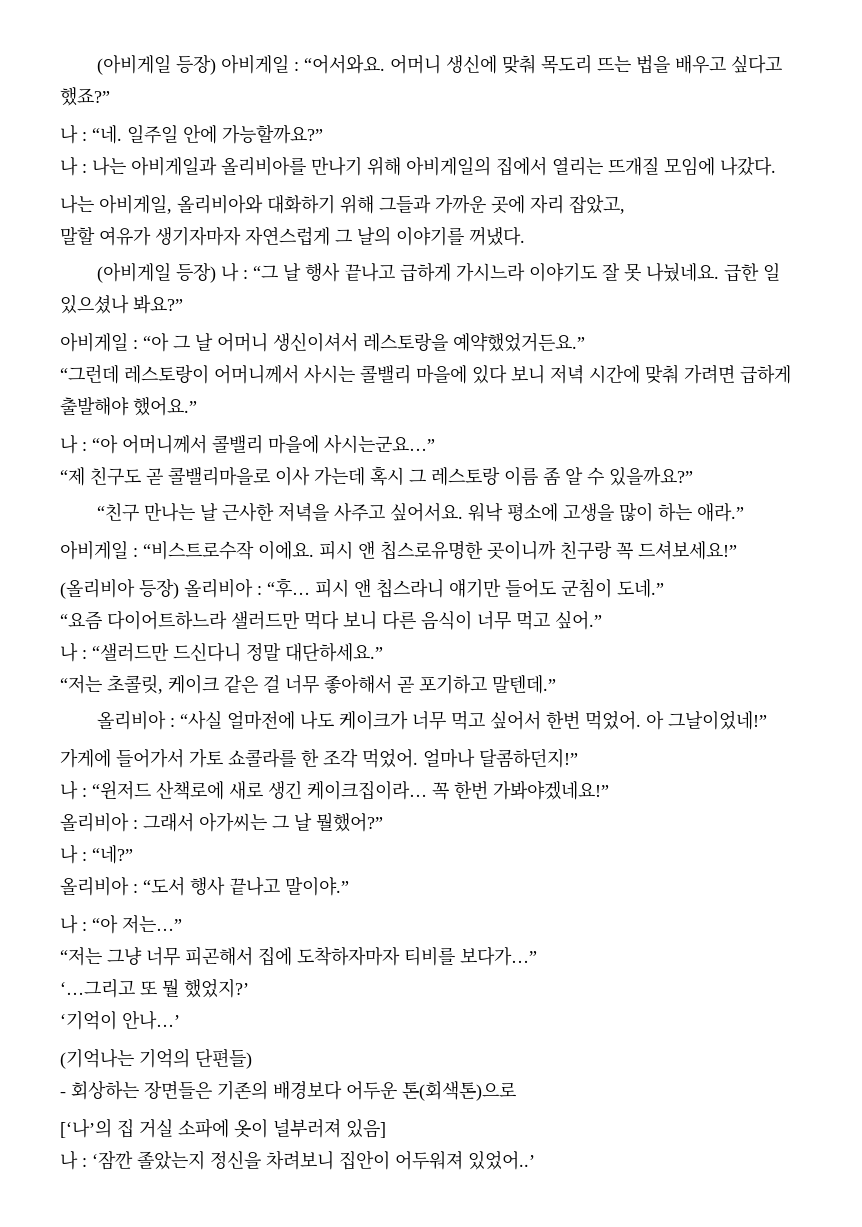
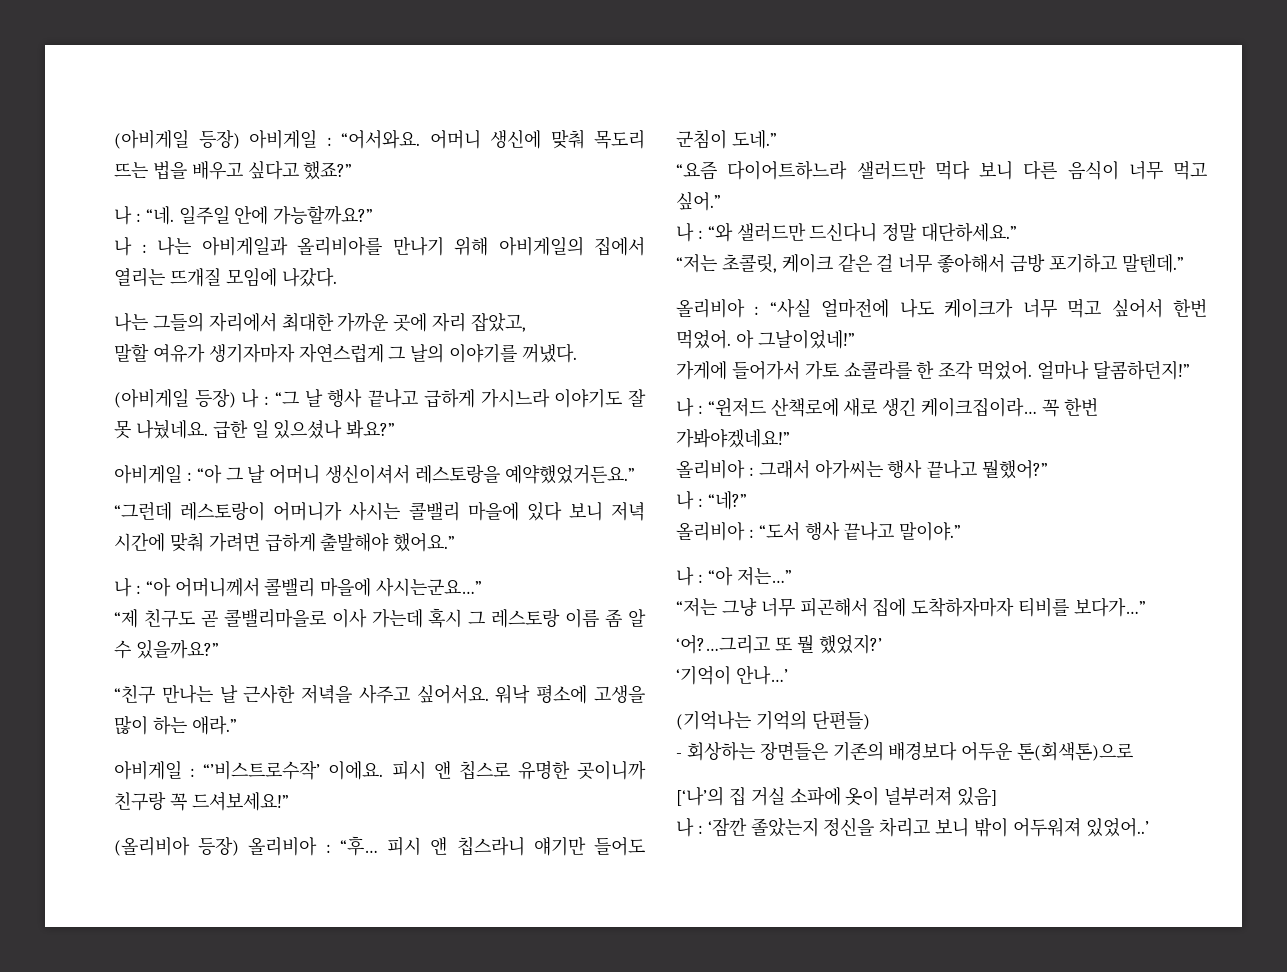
- 나는 아비게일, 올리비아와 대화하기 위해 그들과 가까운 곳에 자리 잡았고,
+ 나는 그들의 자리에서 최대한 가까운 곳에 자리 잡았고,
- “그런데 레스토랑이 어머니께서 사시는 콜밸리 마을에 있다 보니 저녁 시간에 맞춰 가려면 급하게 출발해야 했어요.”
+ “그런데 레스토랑이 어머니가 사시는 콜밸리 마을에 있다 보니 저녁 시간에 맞춰 가려면 급하게 출발해야 했어요.”
- 아비게일 : “비스트로수작 이에요.
+ 아비게일 : “’비스트로수작’ 이에요.
- 피시 앤 칩스로유명한 곳이니까 친구랑 꼭 드셔보세요!”
+ 피시 앤 칩스로 유명한 곳이니까 친구랑 꼭 드셔보세요!”
- 나 : “샐러드만 드신다니 정말 대단하세요.”
+ 나 : “와 샐러드만 드신다니 정말 대단하세요.”
- “저는 초콜릿, 케이크 같은 걸 너무 좋아해서 곧 포기하고 말텐데.”
+ “저는 초콜릿, 케이크 같은 걸 너무 좋아해서 금방 포기하고 말텐데.”
- 올리비아 : 그래서 아가씨는 그 날 뭘했어?”
+ 올리비아 : 그래서 아가씨는 행사 끝나고 뭘했어?”
- ‘…그리고 또 뭘 했었지?’
+ ‘어?…그리고 또 뭘 했었지?’
- 나 : ‘잠깐 졸았는지 정신을 차려보니 집안이 어두워져 있었어..’
+ 나 : ‘잠깐 졸았는지 정신을 차리고 보니 밖이 어두워져 있었어..’

